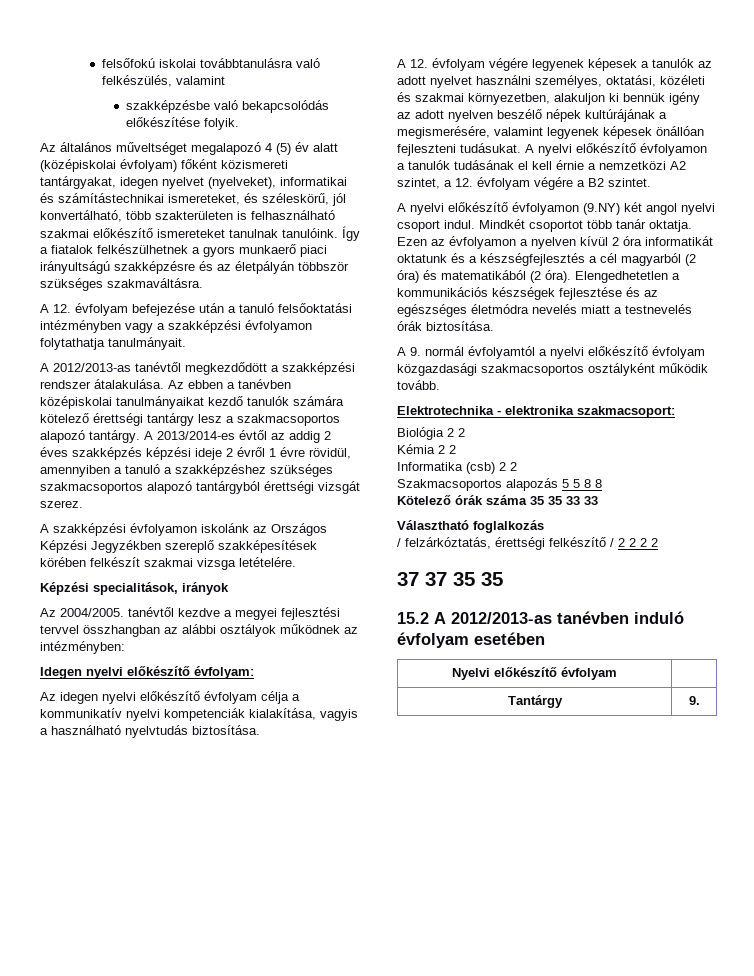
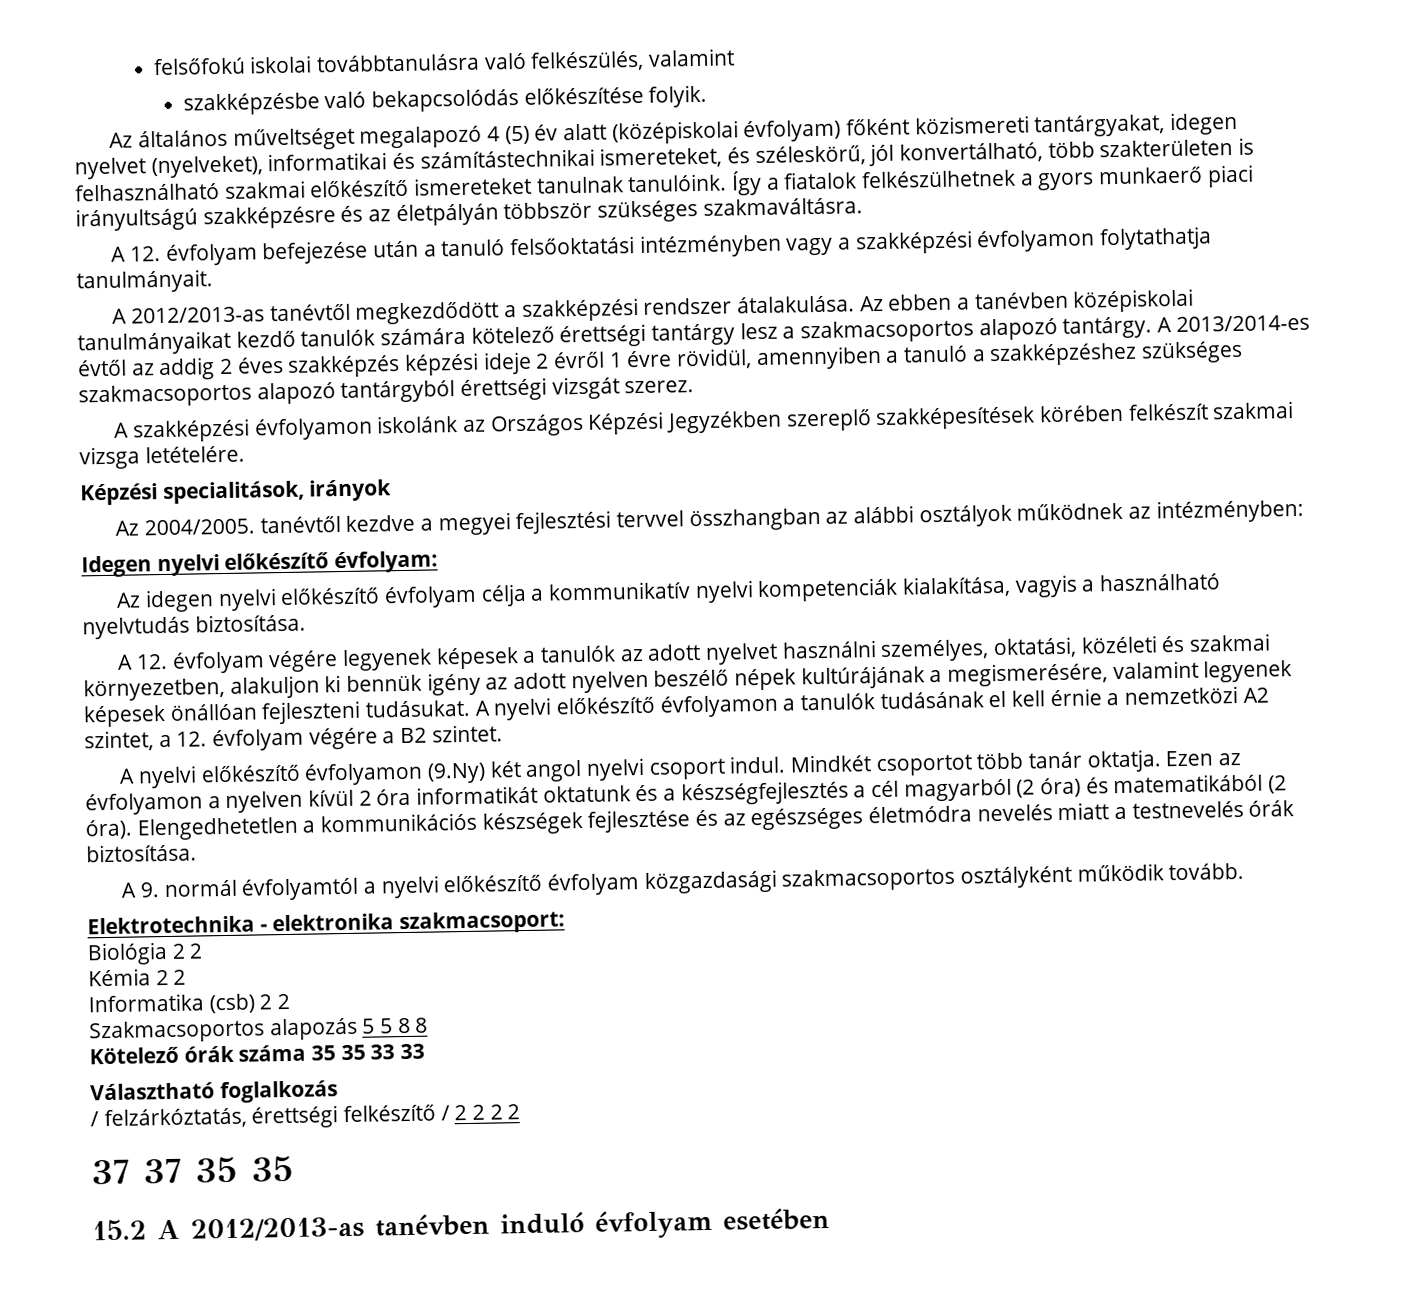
- A nyelvi előkészítő évfolyamon (9.NY) két angol nyelvi csoport indul.
+ A nyelvi előkészítő évfolyamon (9.Ny) két angol nyelvi csoport indul.
- Nyelvi előkészítő évfolyam |
- Tantárgy | 9.

